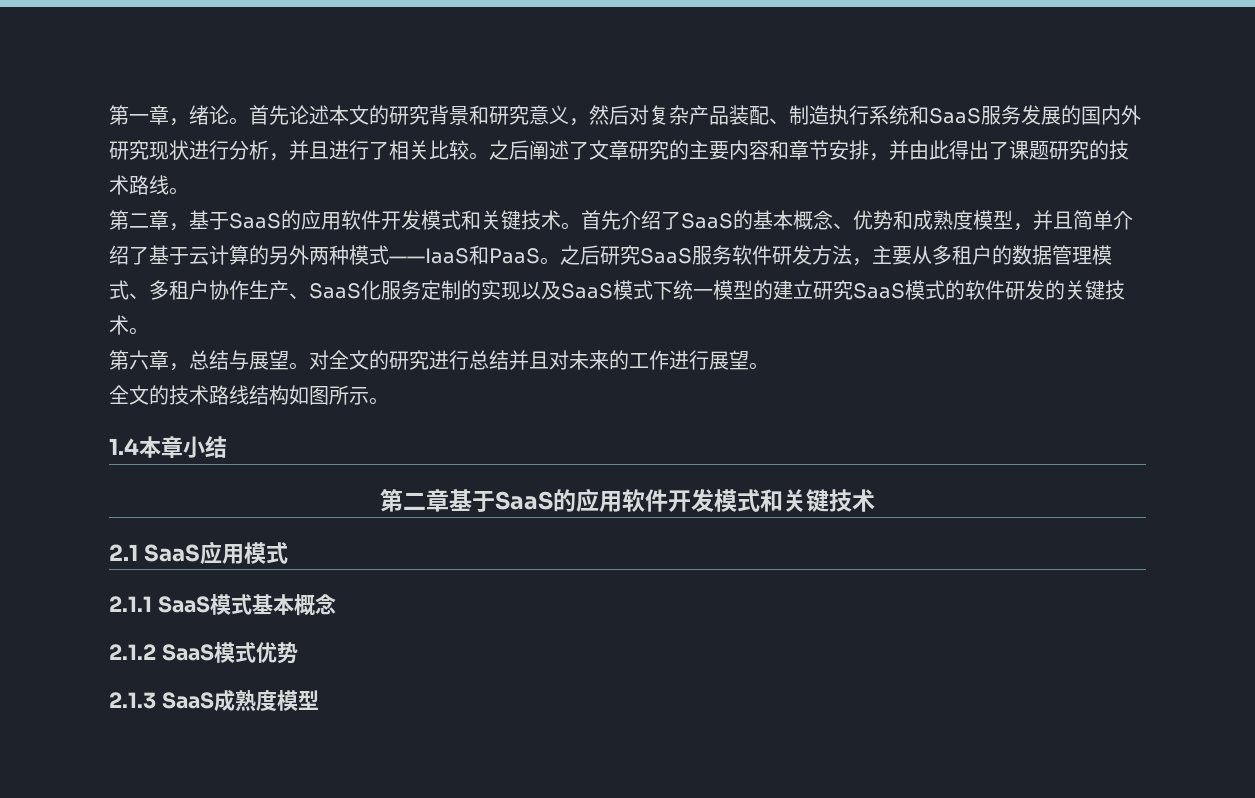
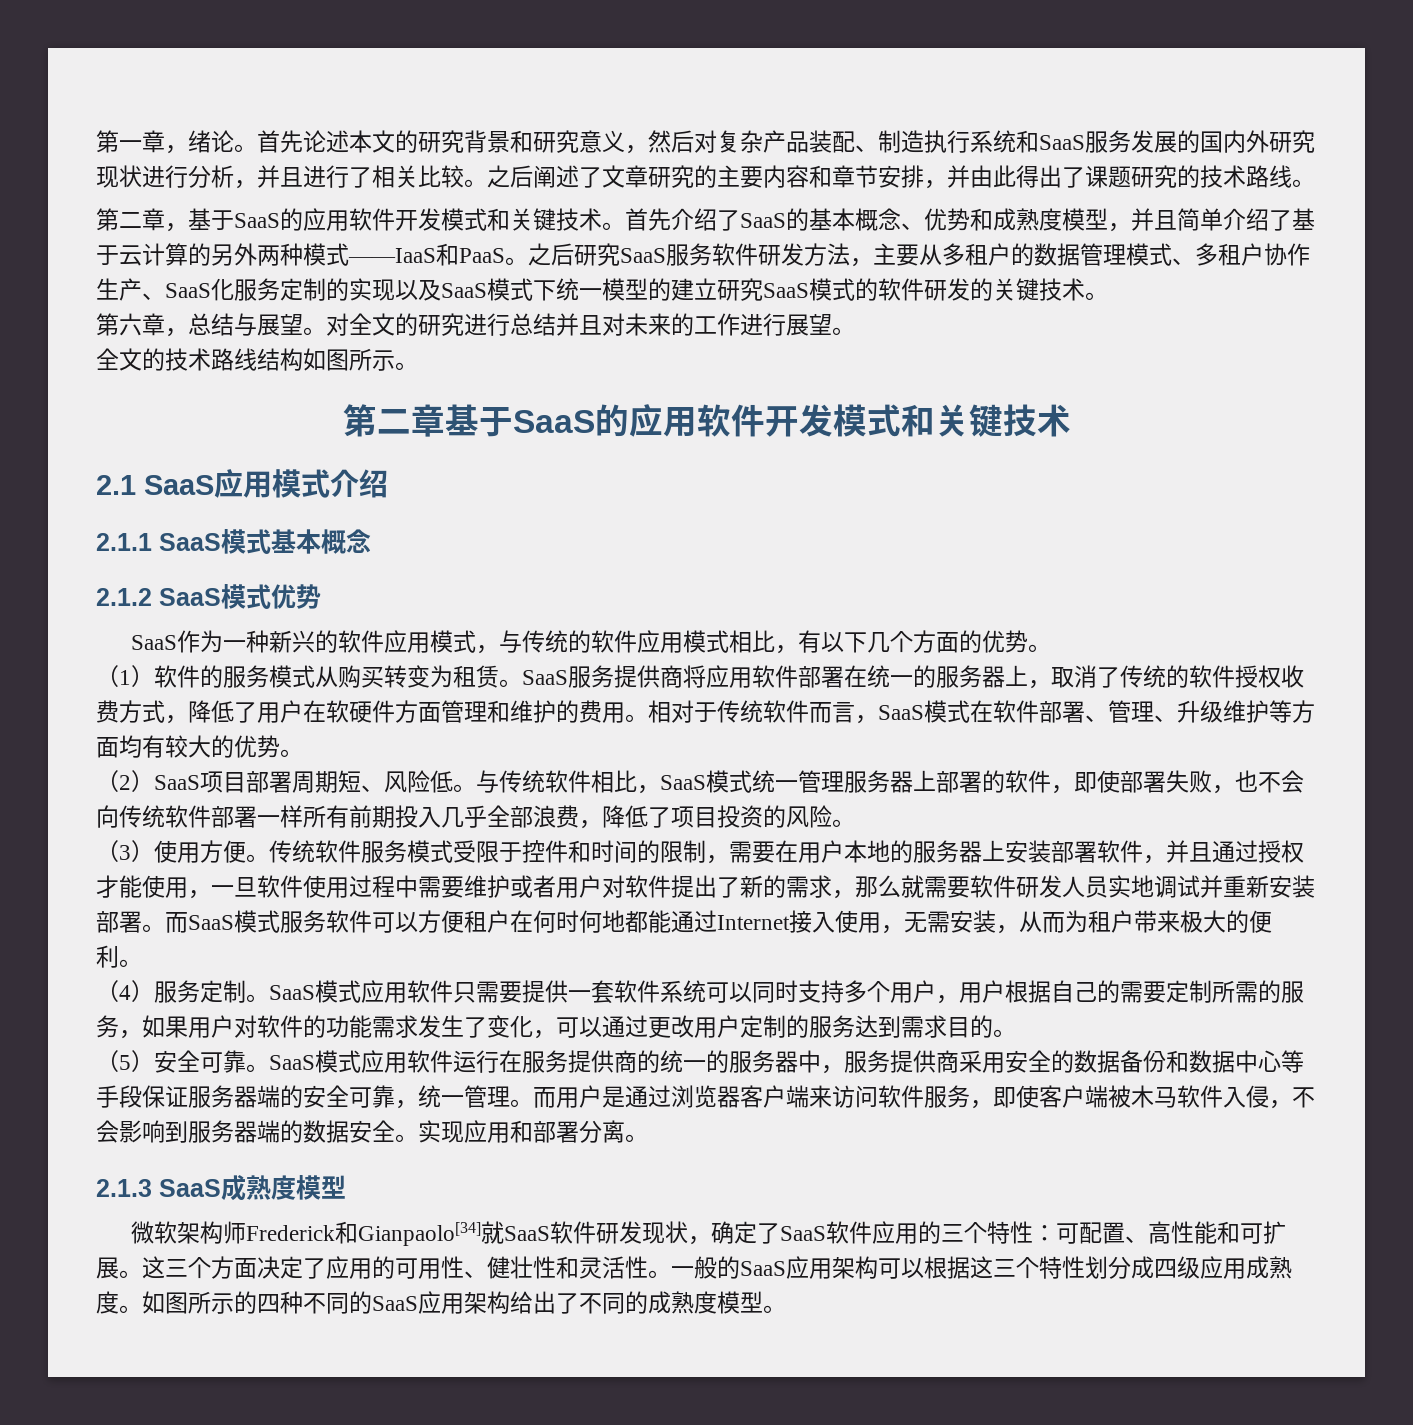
- 1.4本章小结
- 2.1 SaaS应用模式
+ 2.1 SaaS应用模式介绍
+ SaaS作为一种新兴的软件应用模式，与传统的软件应用模式相比，有以下几个方面的优势。
+ （1）软件的服务模式从购买转变为租赁。SaaS服务提供商将应用软件部署在统一的服务器上，取消了传统的软件授权收费方式，降低了用户在软硬件方面管理和维护的费用。相对于传统软件而言，SaaS模式在软件部署、管理、升级维护等方面均有较大的优势。
+ （2）SaaS项目部署周期短、风险低。与传统软件相比，SaaS模式统一管理服务器上部署的软件，即使部署失败，也不会向传统软件部署一样所有前期投入几乎全部浪费，降低了项目投资的风险。
+ （3）使用方便。传统软件服务模式受限于控件和时间的限制，需要在用户本地的服务器上安装部署软件，并且通过授权才能使用，一旦软件使用过程中需要维护或者用户对软件提出了新的需求，那么就需要软件研发人员实地调试并重新安装部署。而SaaS模式服务软件可以方便租户在何时何地都能通过Internet接入使用，无需安装，从而为租户带来极大的便利。
+ （4）服务定制。SaaS模式应用软件只需要提供一套软件系统可以同时支持多个用户，用户根据自己的需要定制所需的服务，如果用户对软件的功能需求发生了变化，可以通过更改用户定制的服务达到需求目的。
+ （5）安全可靠。SaaS模式应用软件运行在服务提供商的统一的服务器中，服务提供商采用安全的数据备份和数据中心等手段保证服务器端的安全可靠，统一管理。而用户是通过浏览器客户端来访问软件服务，即使客户端被木马软件入侵，不会影响到服务器端的数据安全。实现应用和部署分离。
+ 微软架构师Frederick和Gianpaolo[34]就SaaS软件研发现状，确定了SaaS软件应用的三个特性：可配置、高性能和可扩展。这三个方面决定了应用的可用性、健壮性和灵活性。一般的SaaS应用架构可以根据这三个特性划分成四级应用成熟度。如图所示的四种不同的SaaS应用架构给出了不同的成熟度模型。

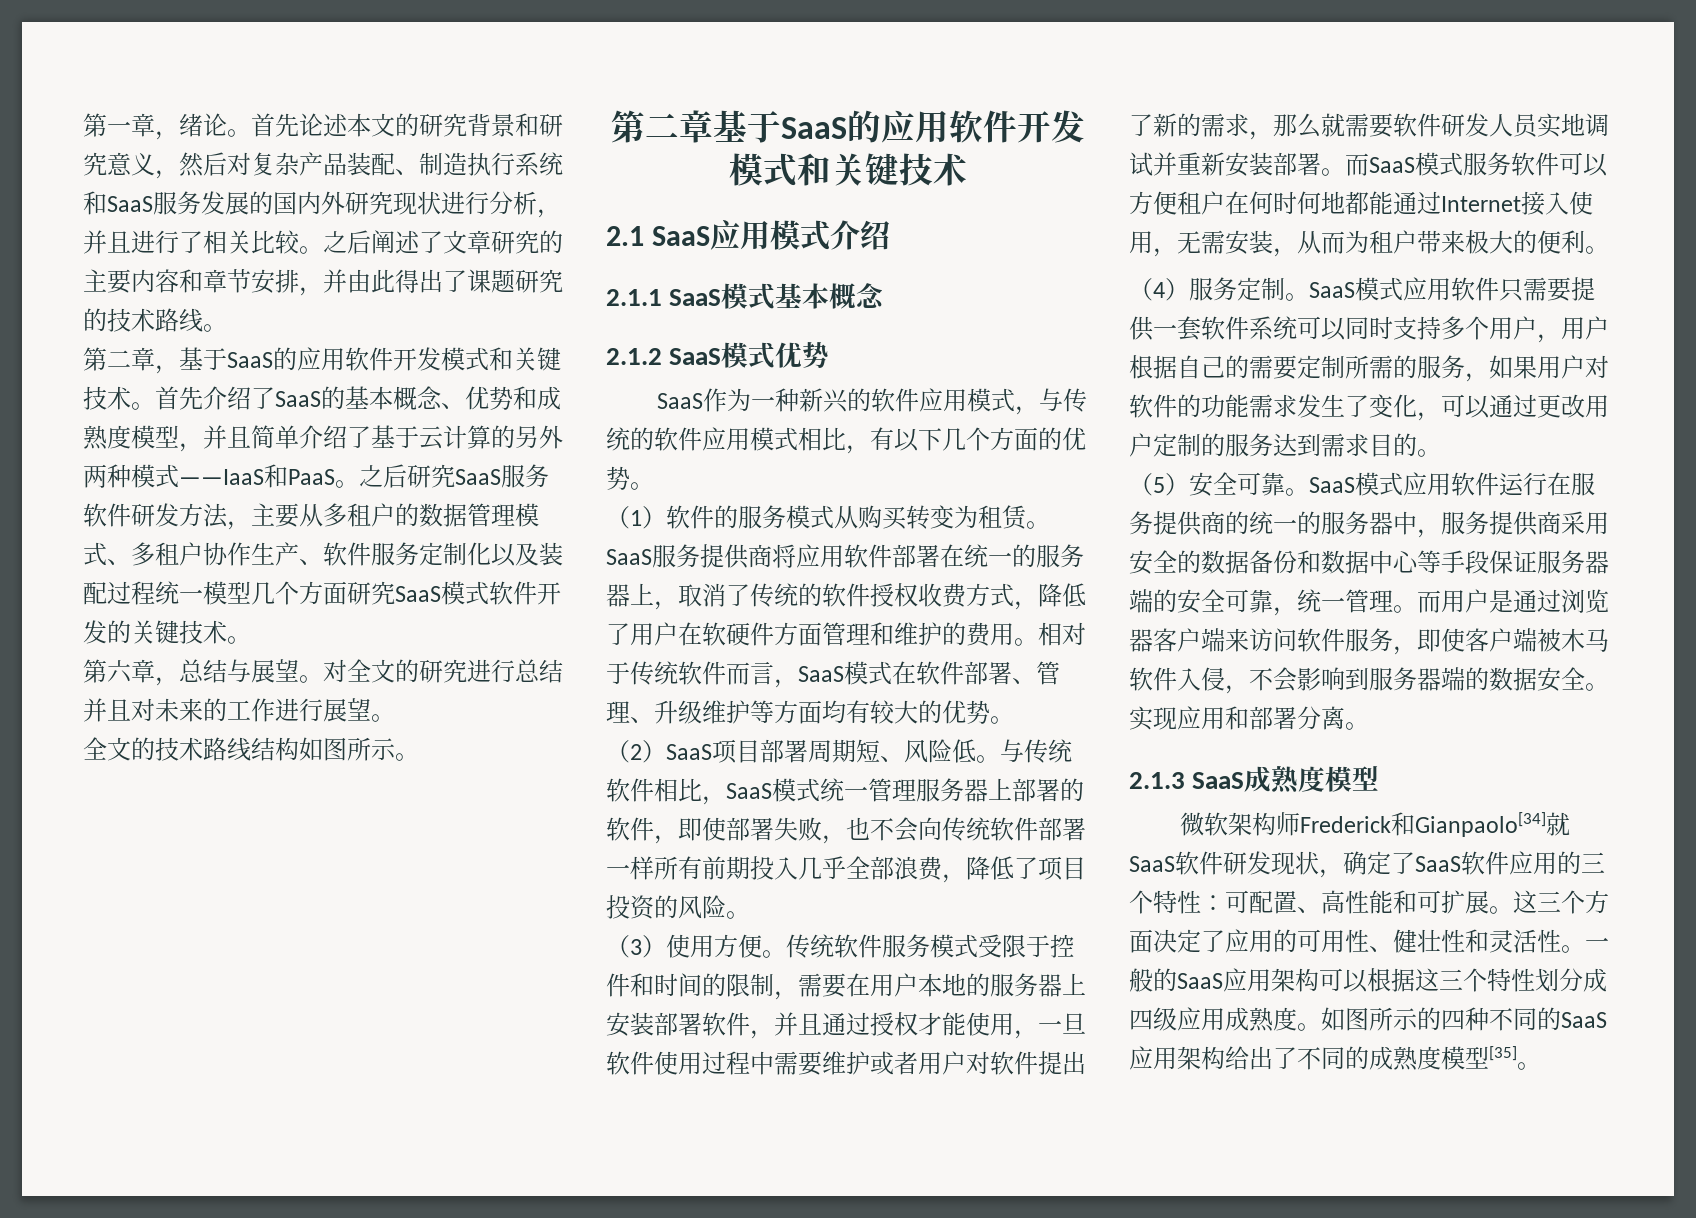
- 之后研究SaaS服务软件研发方法，主要从多租户的数据管理模式、多租户协作生产、SaaS化服务定制的实现以及SaaS模式下统一模型的建立研究SaaS模式的软件研发的关键技术。
+ 之后研究SaaS服务软件研发方法，主要从多租户的数据管理模式、多租户协作生产、软件服务定制化以及装配过程统一模型几个方面研究SaaS模式软件开发的关键技术。
- 如图所示的四种不同的SaaS应用架构给出了不同的成熟度模型。
+ 如图所示的四种不同的SaaS应用架构给出了不同的成熟度模型[35]。

